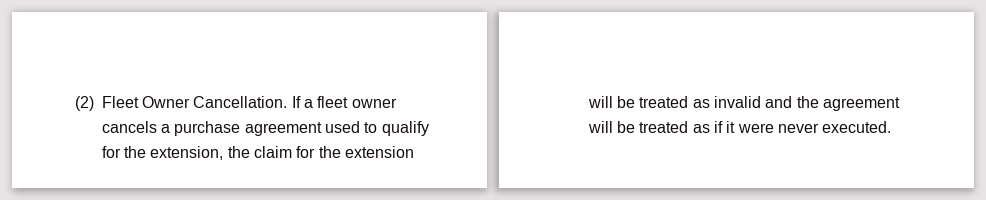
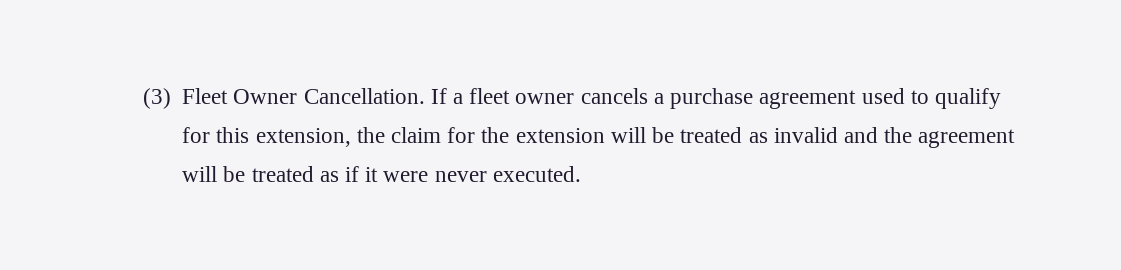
- (2) Fleet Owner Cancellation.
+ (3) Fleet Owner Cancellation.
- If a fleet owner cancels a purchase agreement used to qualify for the extension, the claim for the extension will be treated as invalid and the agreement will be treated as if it were never executed.
+ If a fleet owner cancels a purchase agreement used to qualify for this extension, the claim for the extension will be treated as invalid and the agreement will be treated as if it were never executed.

